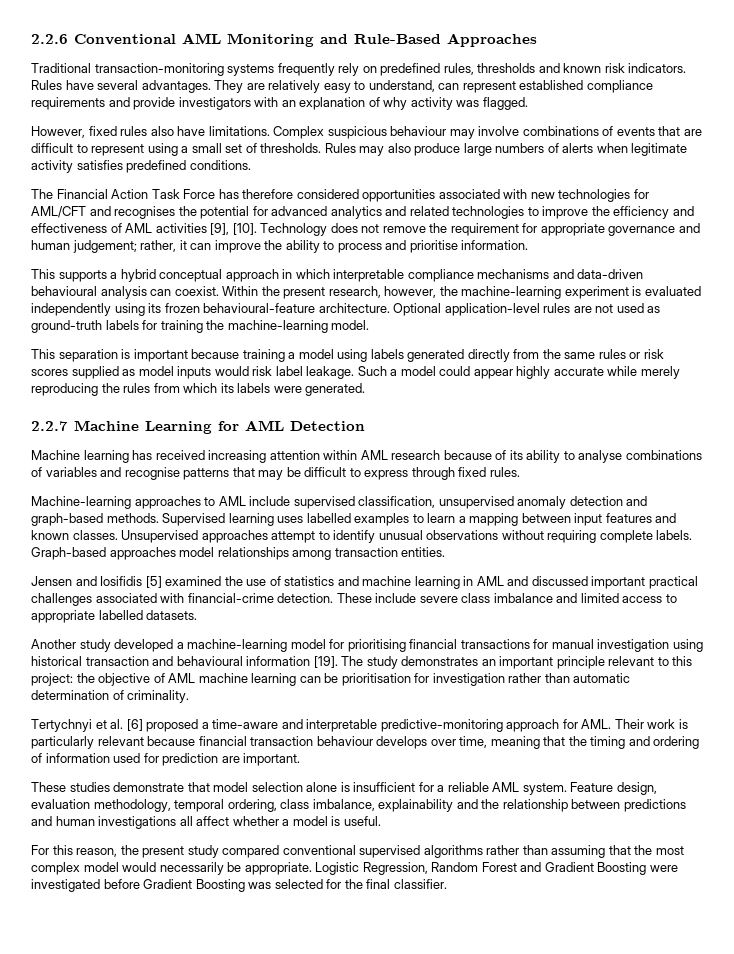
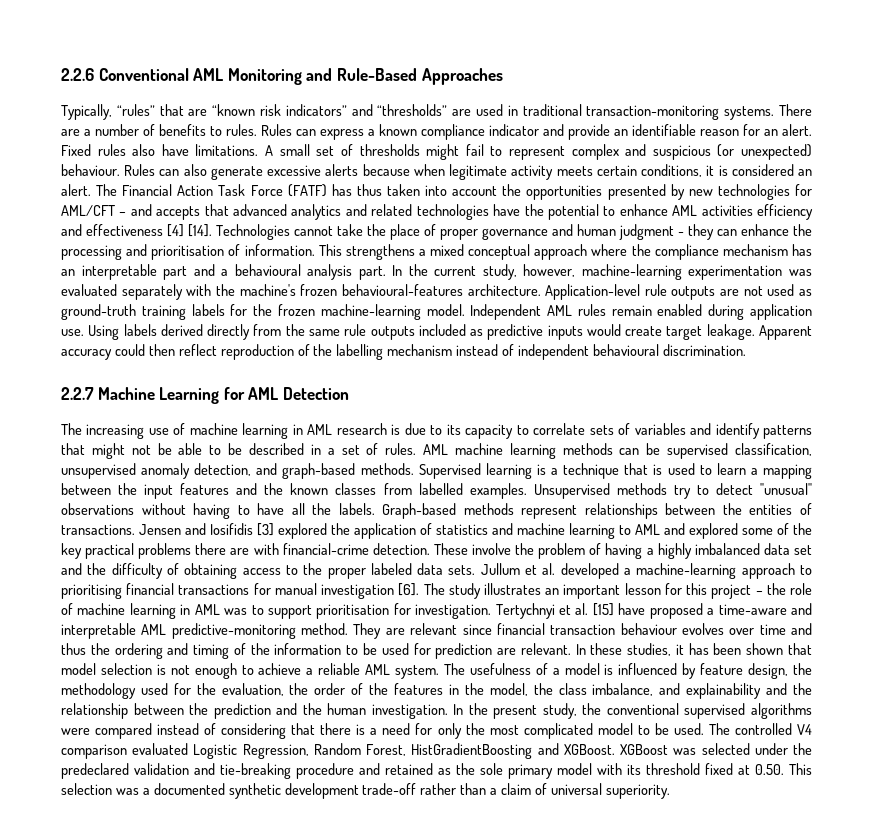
- Traditional transaction-monitoring systems frequently rely on predefined rules, thresholds and known risk indicators. Rules have several advantages. They are relatively easy to understand, can represent established compliance requirements and provide investigators with an explanation of why activity was flagged.
- However, fixed rules also have limitations. Complex suspicious behaviour may involve combinations of events that are difficult to represent using a small set of thresholds. Rules may also produce large numbers of alerts when legitimate activity satisfies predefined conditions.
- The Financial Action Task Force has therefore considered opportunities associated with new technologies for AML/CFT and recognises the potential for advanced analytics and related technologies to improve the efficiency and effectiveness of AML activities [9], [10]. Technology does not remove the requirement for appropriate governance and human judgement; rather, it can improve the ability to process and prioritise information.
- This supports a hybrid conceptual approach in which interpretable compliance mechanisms and data-driven behavioural analysis can coexist. Within the present research, however, the machine-learning experiment is evaluated independently using its frozen behavioural-feature architecture. Optional application-level rules are not used as ground-truth labels for training the machine-learning model.
- This separation is important because training a model using labels generated directly from the same rules or risk scores supplied as model inputs would risk label leakage. Such a model could appear highly accurate while merely reproducing the rules from which its labels were generated.
+ Typically, “rules” that are “known risk indicators” and “thresholds” are used in traditional transaction-monitoring systems. There are a number of benefits to rules. Rules can express a known compliance indicator and provide an identifiable reason for an alert. Fixed rules also have limitations. A small set of thresholds might fail to represent complex and suspicious (or unexpected) behaviour. Rules can also generate excessive alerts because when legitimate activity meets certain conditions, it is considered an alert. The Financial Action Task Force (FATF) has thus taken into account the opportunities presented by new technologies for AML/CFT – and accepts that advanced analytics and related technologies have the potential to enhance AML activities efficiency and effectiveness [4] [14]. Technologies cannot take the place of proper governance and human judgment - they can enhance the processing and prioritisation of information. This strengthens a mixed conceptual approach where the compliance mechanism has an interpretable part and a behavioural analysis part. In the current study, however, machine-learning experimentation was evaluated separately with the machine's frozen behavioural-features architecture. Application-level rule outputs are not used as ground-truth training labels for the frozen machine-learning model. Independent AML rules remain enabled during application use. Using labels derived directly from the same rule outputs included as predictive inputs would create target leakage. Apparent accuracy could then reflect reproduction of the labelling mechanism instead of independent behavioural discrimination.
- Machine learning has received increasing attention within AML research because of its ability to analyse combinations of variables and recognise patterns that may be difficult to express through fixed rules.
- Machine-learning approaches to AML include supervised classification, unsupervised anomaly detection and graph-based methods.
+ The increasing use of machine learning in AML research is due to its capacity to correlate sets of variables and identify patterns that might not be able to be described in a set of rules. AML machine learning methods can be supervised classification, unsupervised anomaly detection, and graph-based methods.
- Supervised learning uses labelled examples to learn a mapping between input features and known classes. Unsupervised approaches attempt to identify unusual observations without requiring complete labels. Graph-based approaches model relationships among transaction entities.
- Jensen and Iosifidis [5] examined the use of statistics and machine learning in AML and discussed important practical challenges associated with financial-crime detection. These include severe class imbalance and limited access to appropriate labelled datasets.
- Another study developed a machine-learning model for prioritising financial transactions for manual investigation using historical transaction and behavioural information [19].
+ Supervised learning is a technique that is used to learn a mapping between the input features and the known classes from labelled examples. Unsupervised methods try to detect "unusual" observations without having to have all the labels. Graph-based methods represent relationships between the entities of transactions. Jensen and Iosifidis [3] explored the application of statistics and machine learning to AML and explored some of the key practical problems there are with financial-crime detection. These involve the problem of having a highly imbalanced data set and the difficulty of obtaining access to the proper labeled data sets. Jullum et al. developed a machine-learning approach to prioritising financial transactions for manual investigation [6].
- The study demonstrates an important principle relevant to this project: the objective of AML machine learning can be prioritisation for investigation rather than automatic determination of criminality.
- Tertychnyi et al. [6] proposed a time-aware and interpretable predictive-monitoring approach for AML. Their work is particularly relevant because financial transaction behaviour develops over time, meaning that the timing and ordering of information used for prediction are important.
- These studies demonstrate that model selection alone is insufficient for a reliable AML system. Feature design, evaluation methodology, temporal ordering, class imbalance, explainability and the relationship between predictions and human investigations all affect whether a model is useful.
- For this reason, the present study compared conventional supervised algorithms rather than assuming that the most complex model would necessarily be appropriate. Logistic Regression, Random Forest and Gradient Boosting were investigated before Gradient Boosting was selected for the final classifier.
+ The study illustrates an important lesson for this project – the role of machine learning in AML was to support prioritisation for investigation. Tertychnyi et al. [15] have proposed a time-aware and interpretable AML predictive-monitoring method. They are relevant since financial transaction behaviour evolves over time and thus the ordering and timing of the information to be used for prediction are relevant. In these studies, it has been shown that model selection is not enough to achieve a reliable AML system. The usefulness of a model is influenced by feature design, the methodology used for the evaluation, the order of the features in the model, the class imbalance, and explainability and the relationship between the prediction and the human investigation. In the present study, the conventional supervised algorithms were compared instead of considering that there is a need for only the most complicated model to be used. The controlled V4 comparison evaluated Logistic Regression, Random Forest, HistGradientBoosting and XGBoost. XGBoost was selected under the predeclared validation and tie-breaking procedure and retained as the sole primary model with its threshold fixed at 0.50. This selection was a documented synthetic development trade-off rather than a claim of universal superiority.

